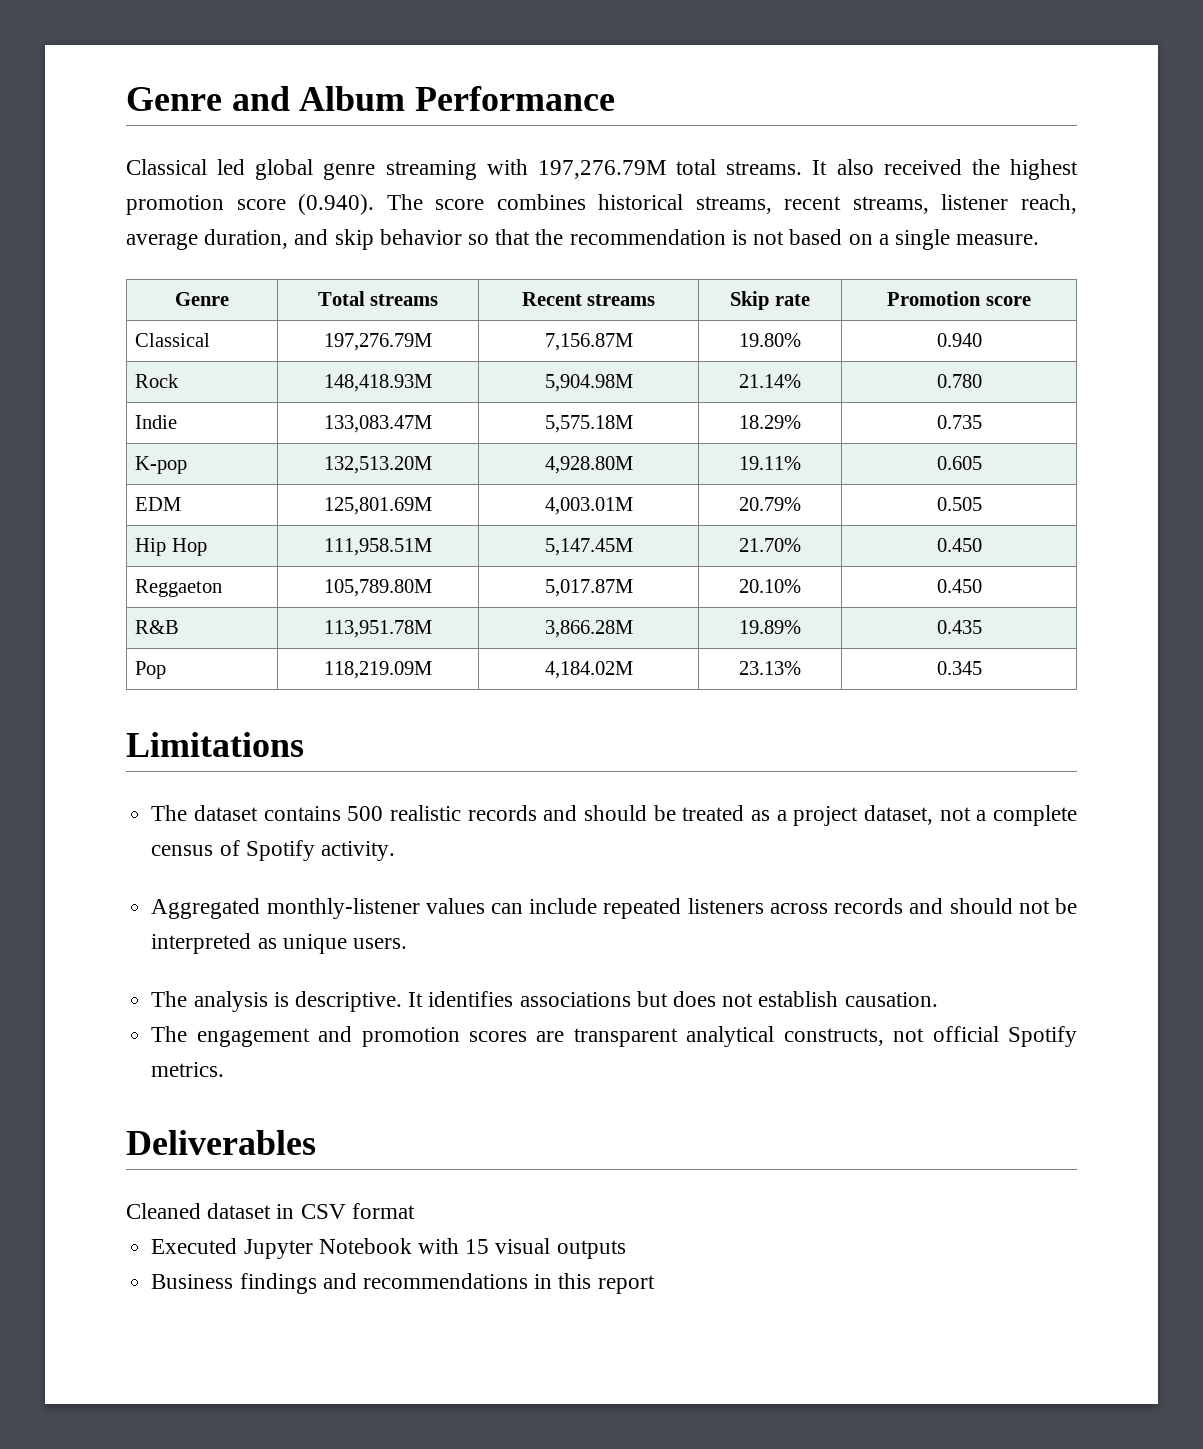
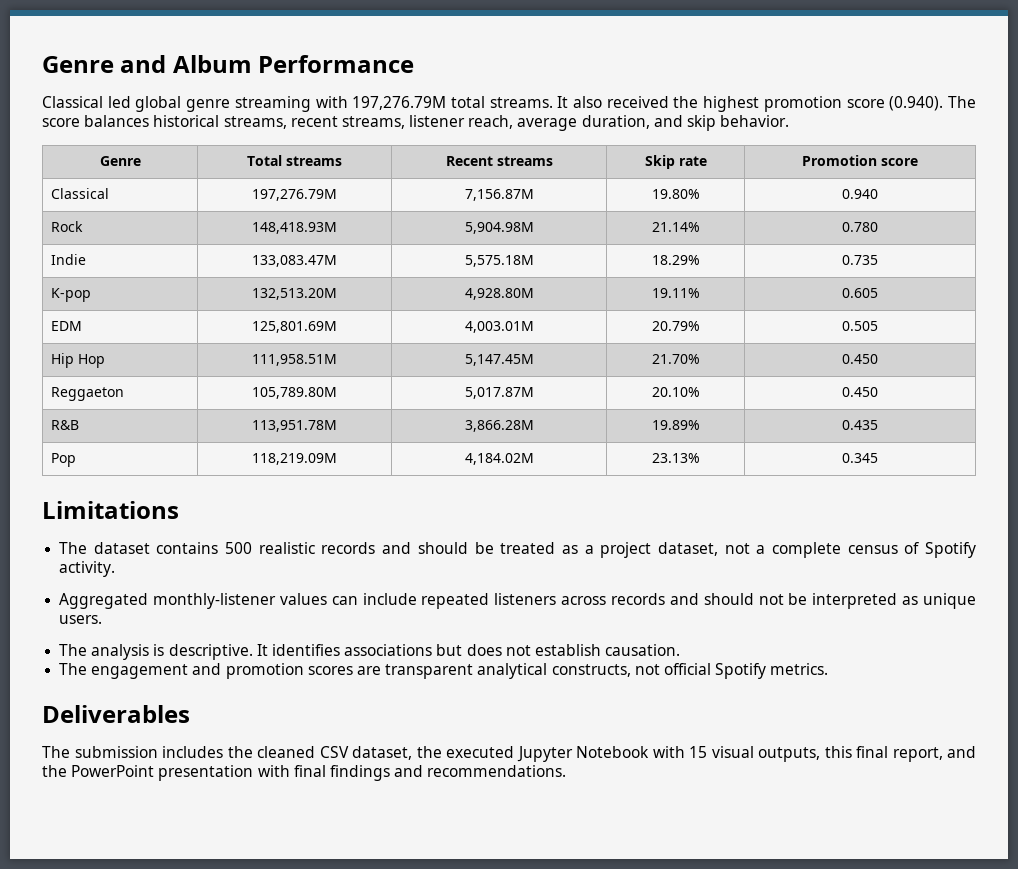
- It also received the highest promotion score (0.940). The score combines historical streams, recent streams, listener reach, average duration, and skip behavior so that the recommendation is not based on a single measure.
+ It also received the highest promotion score (0.940). The score balances historical streams, recent streams, listener reach, average duration, and skip behavior.
- Cleaned dataset in CSV format
- Executed Jupyter Notebook with 15 visual outputs
- Business findings and recommendations in this report
+ The submission includes the cleaned CSV dataset, the executed Jupyter Notebook with 15 visual outputs, this final report, and the PowerPoint presentation with final findings and recommendations.

